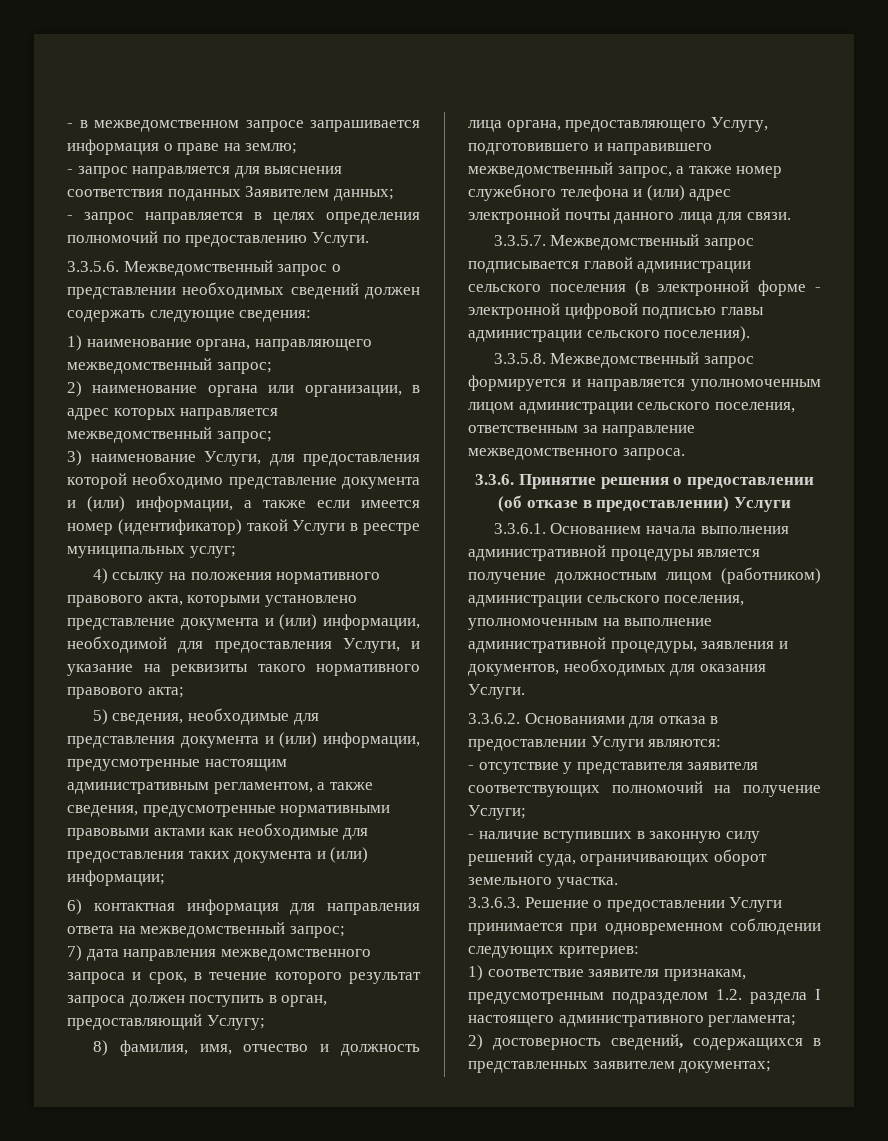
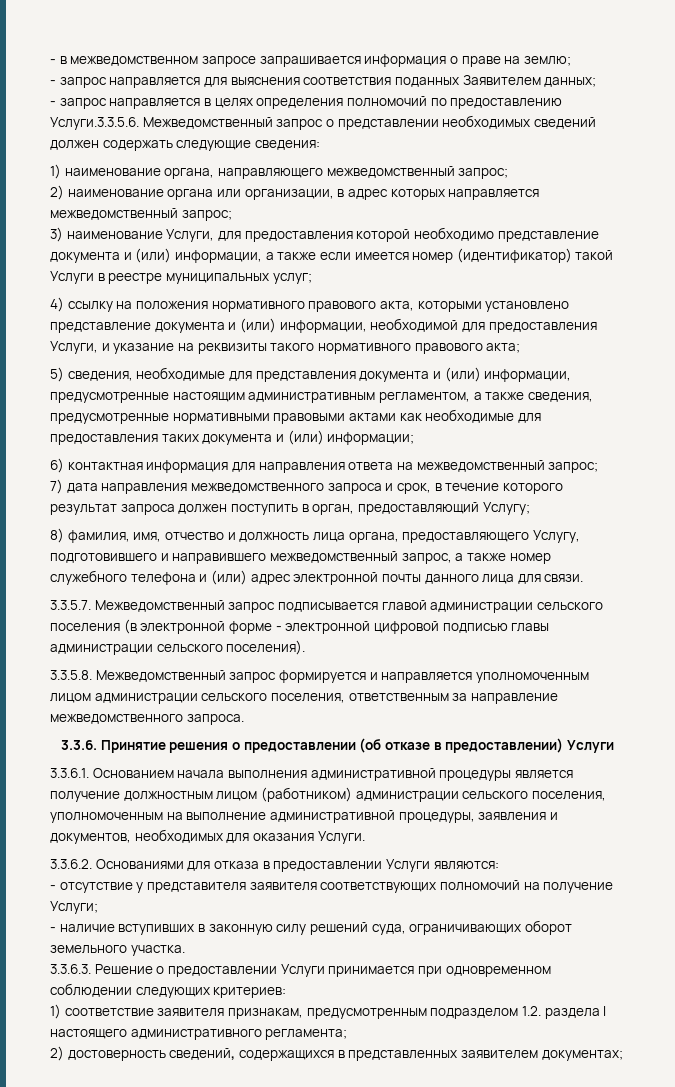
- - запрос направляется в целях определения полномочий по предоставлению Услуги.
- 3.3.5.6. Межведомственный запрос о представлении необходимых сведений должен содержать следующие сведения:
+ - запрос направляется в целях определения полномочий по предоставлению Услуги.3.3.5.6. Межведомственный запрос о представлении необходимых сведений должен содержать следующие сведения:

